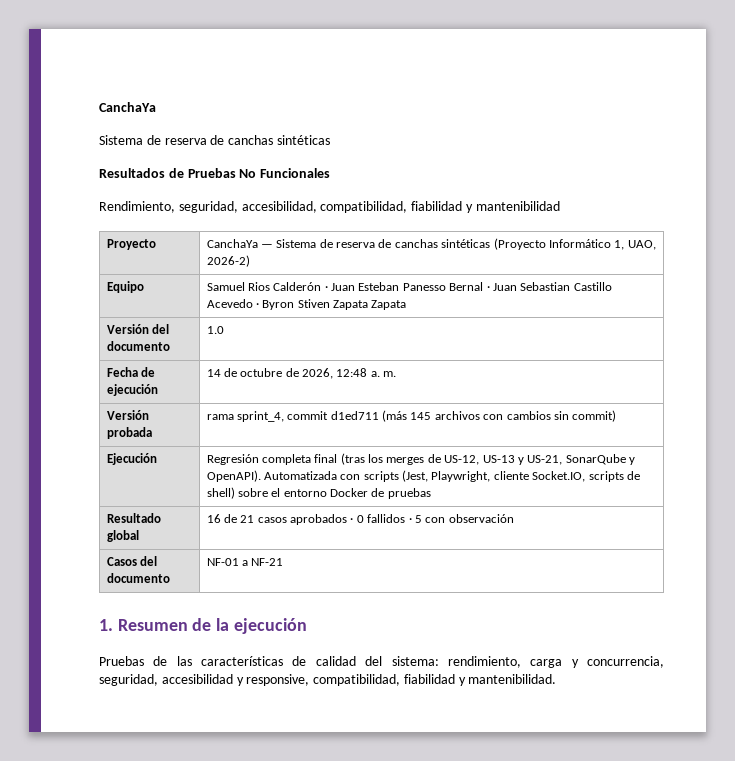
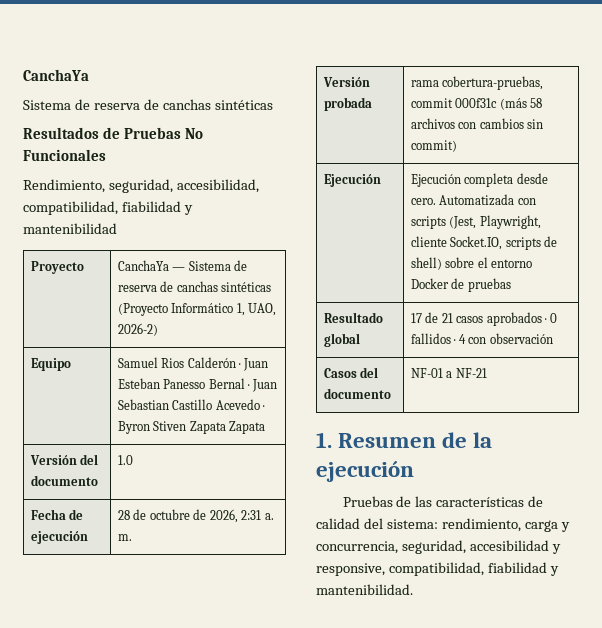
- Fecha de ejecución | 14 de octubre de 2026, 12:48 a. m.
+ Fecha de ejecución | 28 de octubre de 2026, 2:31 a. m.
- Versión probada | rama sprint_4, commit d1ed711 (más 145 archivos con cambios sin commit)
+ Versión probada | rama cobertura-pruebas, commit 000f31c (más 58 archivos con cambios sin commit)
- Ejecución | Regresión completa final (tras los merges de US-12, US-13 y US-21, SonarQube y OpenAPI). Automatizada con scripts (Jest, Playwright, cliente Socket.IO, scripts de shell) sobre el entorno Docker de pruebas
+ Ejecución | Ejecución completa desde cero. Automatizada con scripts (Jest, Playwright, cliente Socket.IO, scripts de shell) sobre el entorno Docker de pruebas
- Resultado global | 16 de 21 casos aprobados · 0 fallidos · 5 con observación
+ Resultado global | 17 de 21 casos aprobados · 0 fallidos · 4 con observación

